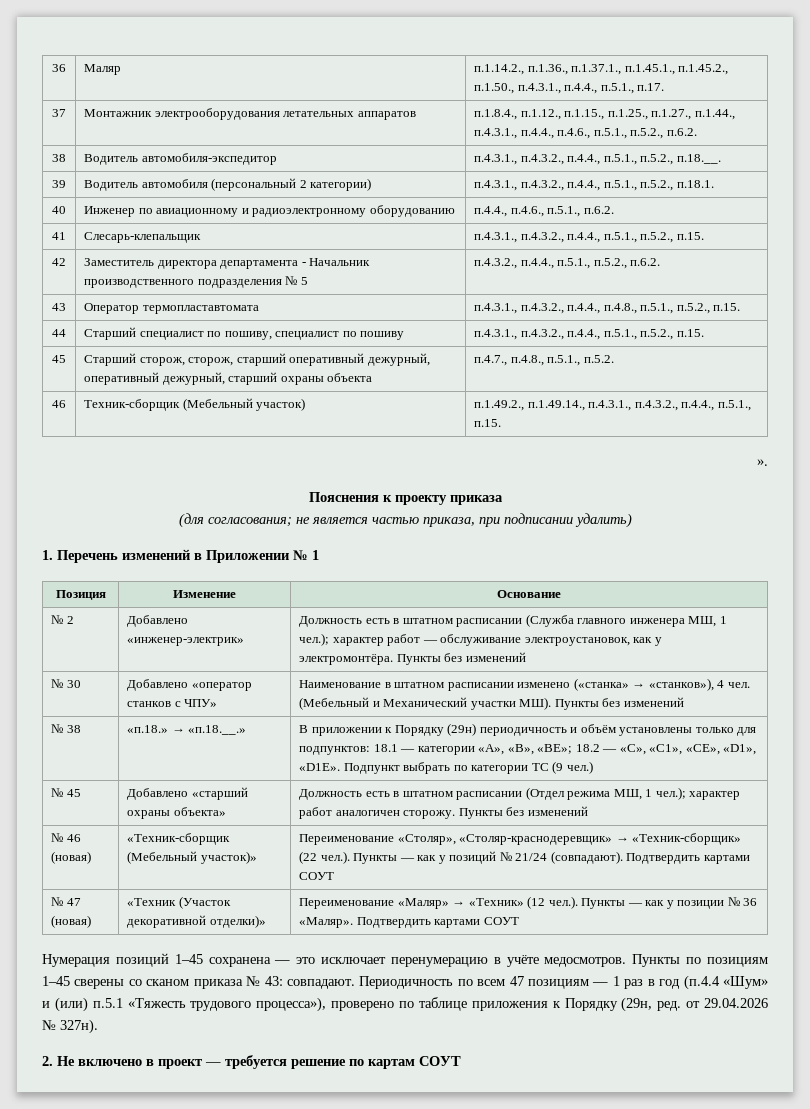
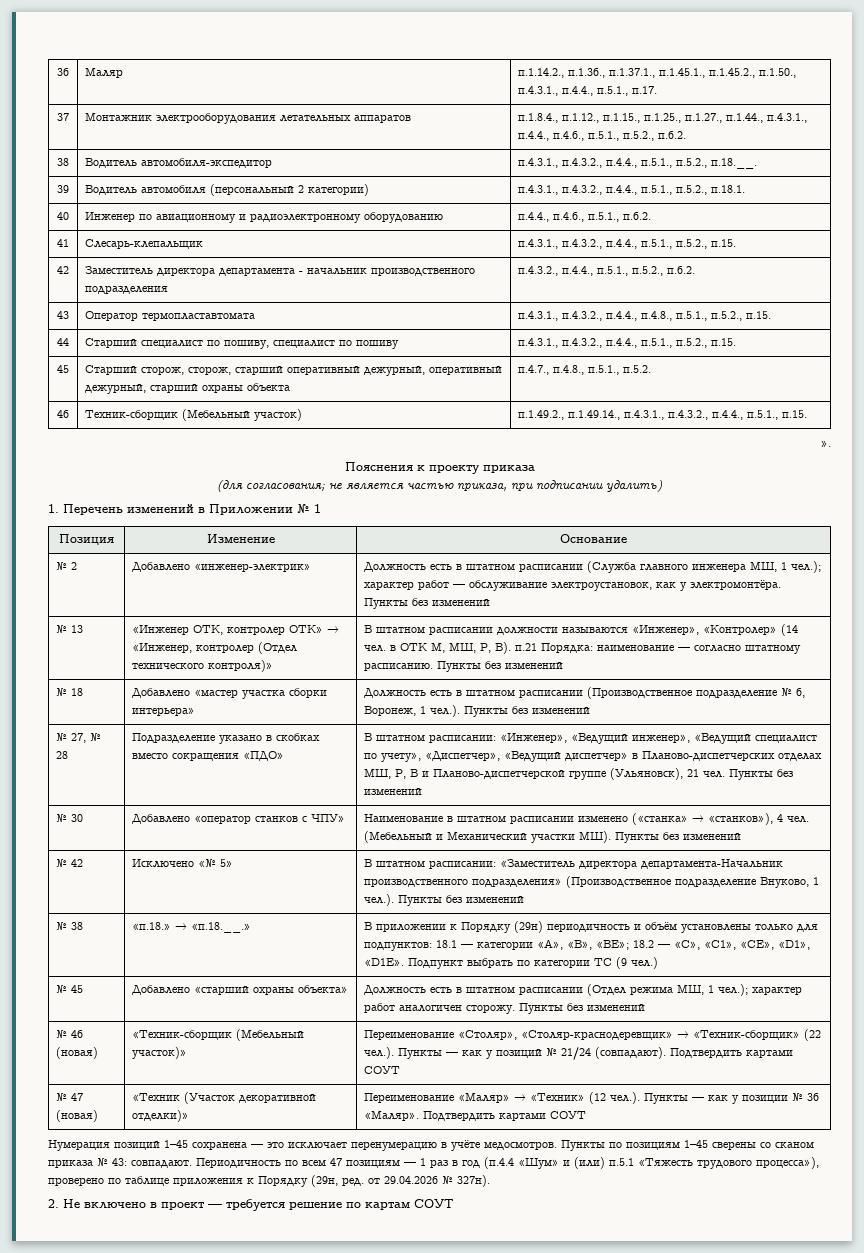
- 42 | Заместитель директора департамента - Начальник производственного подразделения № 5 | п.4.3.2., п.4.4., п.5.1., п.5.2., п.6.2.
+ 42 | Заместитель директора департамента - начальник производственного подразделения | п.4.3.2., п.4.4., п.5.1., п.5.2., п.6.2.
+ № 13 | «Инженер ОТК, контролер ОТК» → «Инженер, контролер (Отдел технического контроля)» | В штатном расписании должности называются «Инженер», «Контролер» (14 чел. в ОТК М, МШ, Р, В). п.21 Порядка: наименование — согласно штатному расписанию. Пункты без изменений
+ № 18 | Добавлено «мастер участка сборки интерьера» | Должность есть в штатном расписании (Производственное подразделение № 6, Воронеж, 1 чел.). Пункты без изменений
+ № 27, № 28 | Подразделение указано в скобках вместо сокращения «ПДО» | В штатном расписании: «Инженер», «Ведущий инженер», «Ведущий специалист по учету», «Диспетчер», «Ведущий диспетчер» в Планово-диспетчерских отделах МШ, Р, В и Планово-диспетчерской группе (Ульяновск), 21 чел. Пункты без изменений
+ № 42 | Исключено «№ 5» | В штатном расписании: «Заместитель директора департамента-Начальник производственного подразделения» (Производственное подразделение Внуково, 1 чел.). Пункты без изменений

